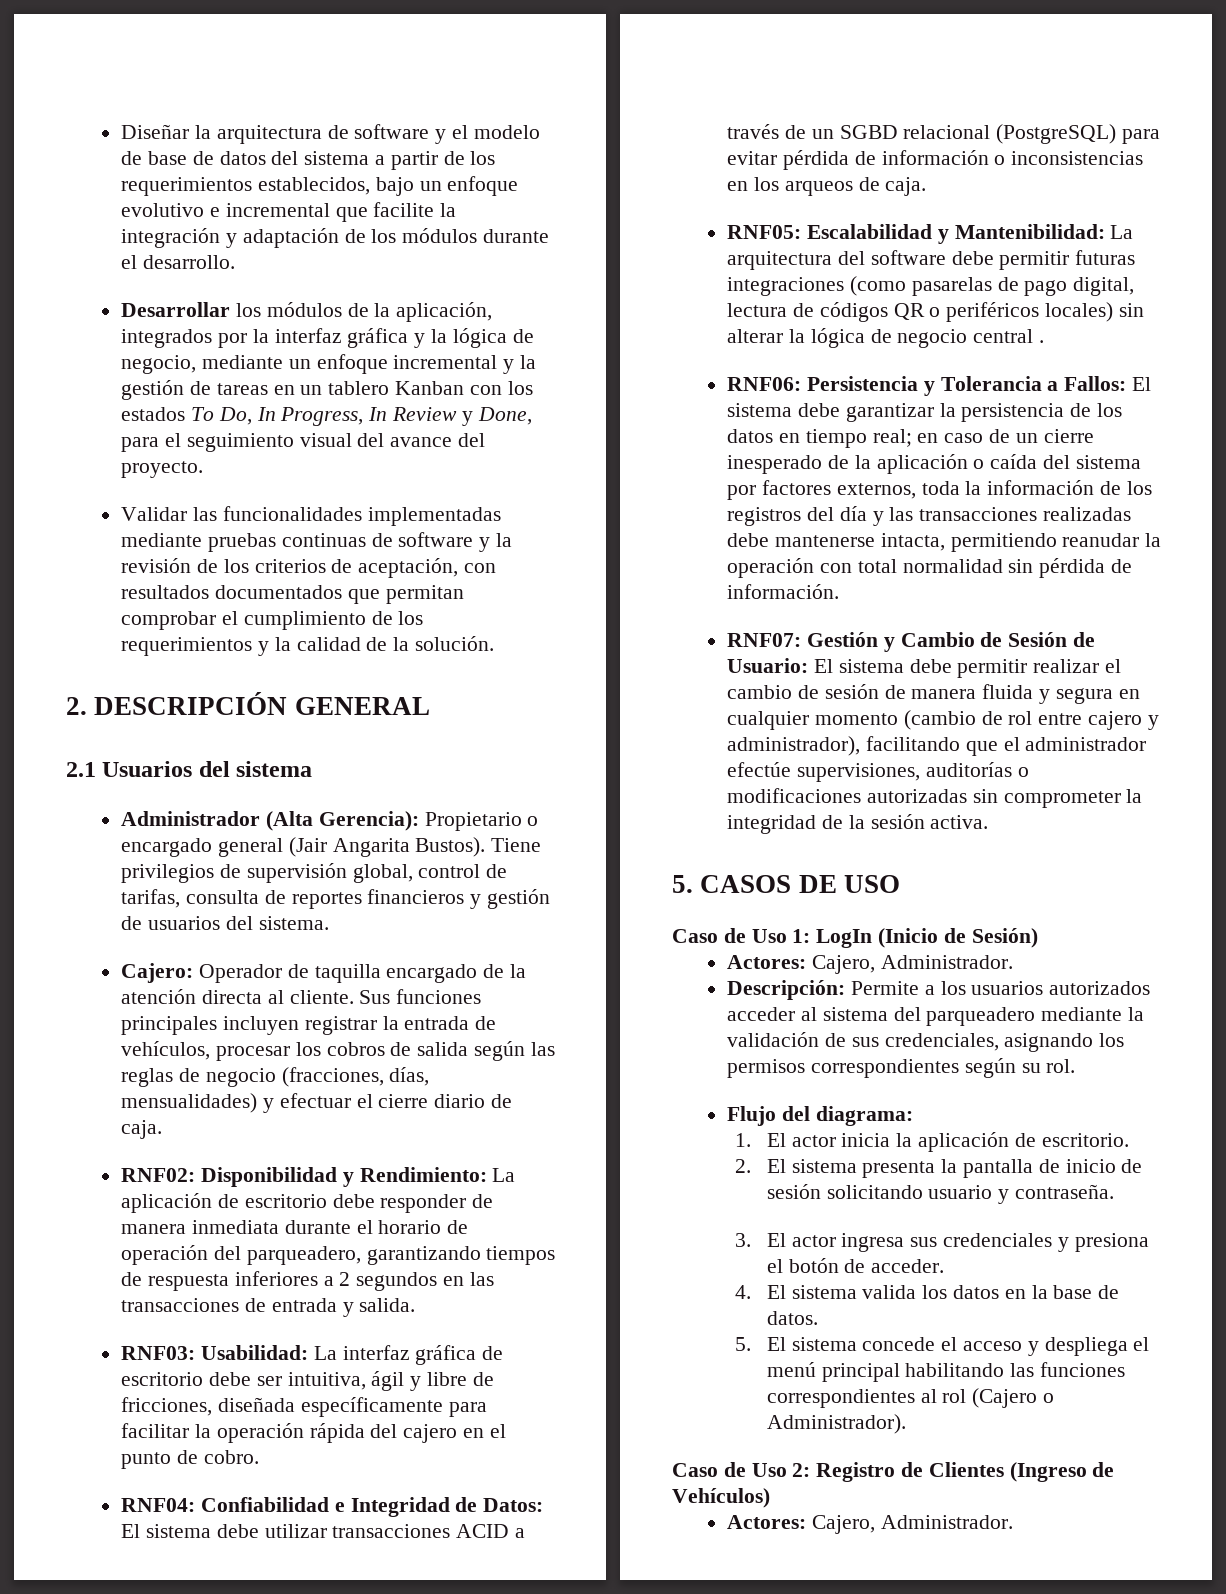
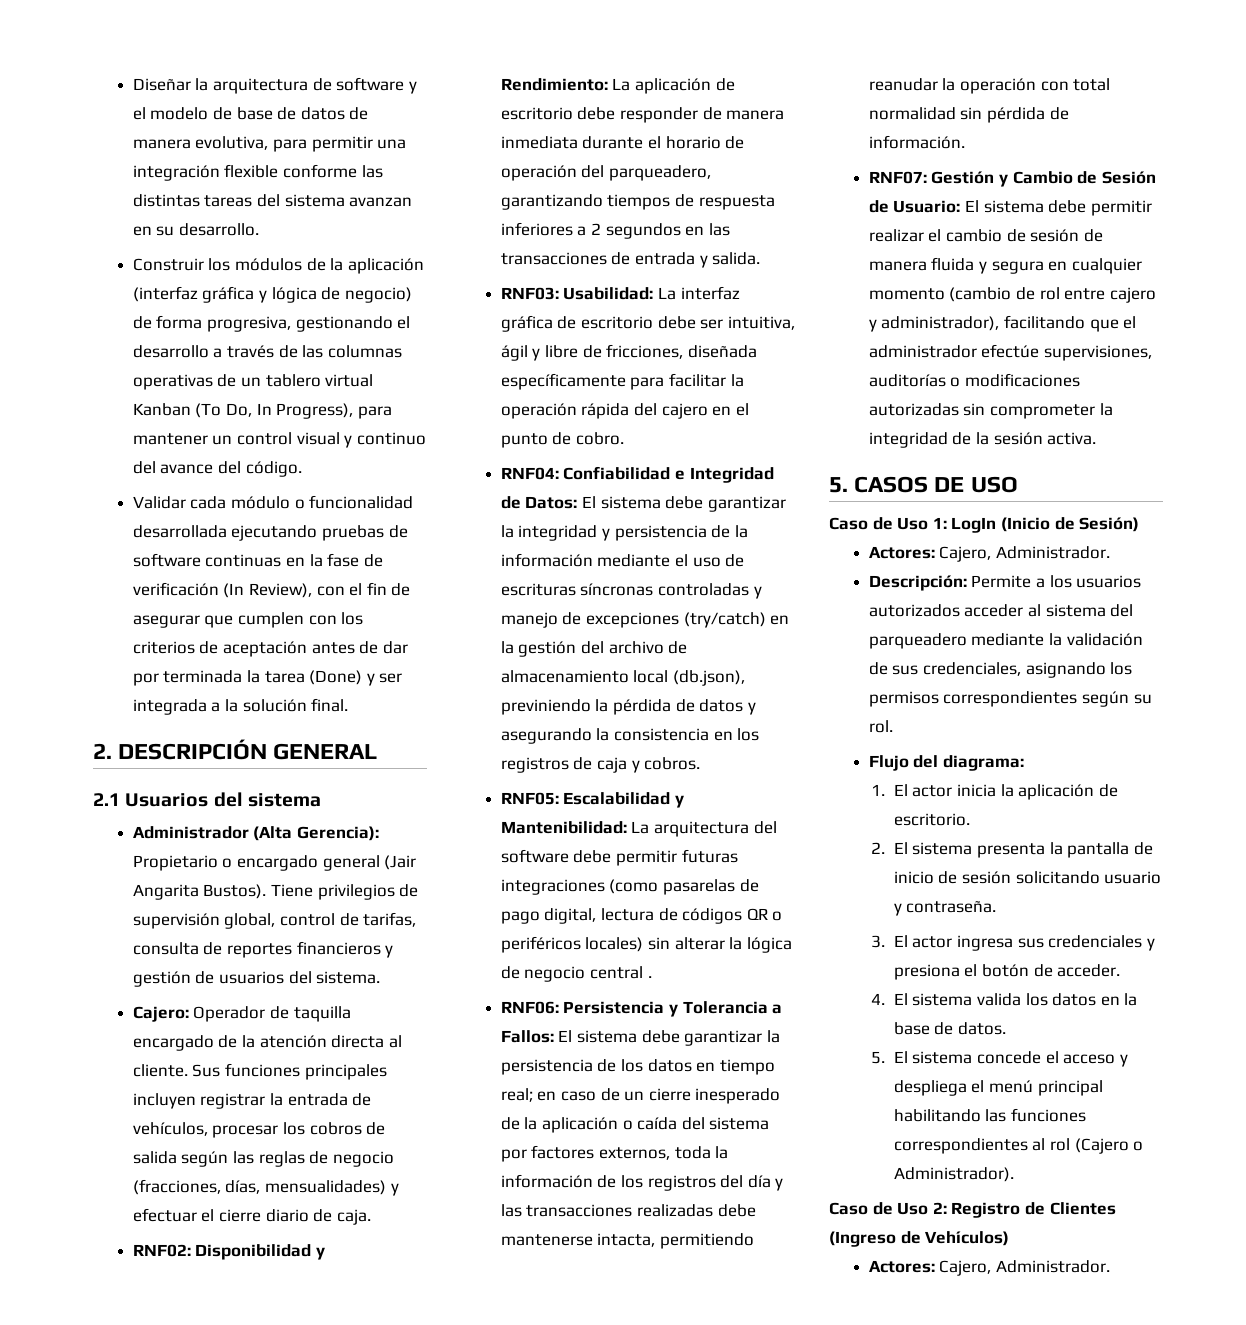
- Diseñar la arquitectura de software y el modelo de base de datos del sistema a partir de los requerimientos establecidos, bajo un enfoque evolutivo e incremental que facilite la integración y adaptación de los módulos durante el desarrollo.
+ Diseñar la arquitectura de software y el modelo de base de datos de manera evolutiva, para permitir una integración flexible conforme las distintas tareas del sistema avanzan en su desarrollo.
- Desarrollar los módulos de la aplicación, integrados por la interfaz gráfica y la lógica de negocio, mediante un enfoque incremental y la gestión de tareas en un tablero Kanban con los estados To Do, In Progress, In Review y Done, para el seguimiento visual del avance del proyecto.
+ Construir los módulos de la aplicación (interfaz gráfica y lógica de negocio) de forma progresiva, gestionando el desarrollo a través de las columnas operativas de un tablero virtual Kanban (To Do, In Progress), para mantener un control visual y continuo del avance del código.
- Validar las funcionalidades implementadas mediante pruebas continuas de software y la revisión de los criterios de aceptación, con resultados documentados que permitan comprobar el cumplimiento de los requerimientos y la calidad de la solución.
+ Validar cada módulo o funcionalidad desarrollada ejecutando pruebas de software continuas en la fase de verificación (In Review), con el fin de asegurar que cumplen con los criterios de aceptación antes de dar por terminada la tarea (Done) y ser integrada a la solución final.
- RNF04: Confiabilidad e Integridad de Datos: El sistema debe utilizar transacciones ACID a través de un SGBD relacional (PostgreSQL) para evitar pérdida de información o inconsistencias en los arqueos de caja.
+ RNF04: Confiabilidad e Integridad de Datos: El sistema debe garantizar la integridad y persistencia de la información mediante el uso de escrituras síncronas controladas y manejo de excepciones (try/catch) en la gestión del archivo de almacenamiento local (db.json), previniendo la pérdida de datos y asegurando la consistencia en los registros de caja y cobros.

